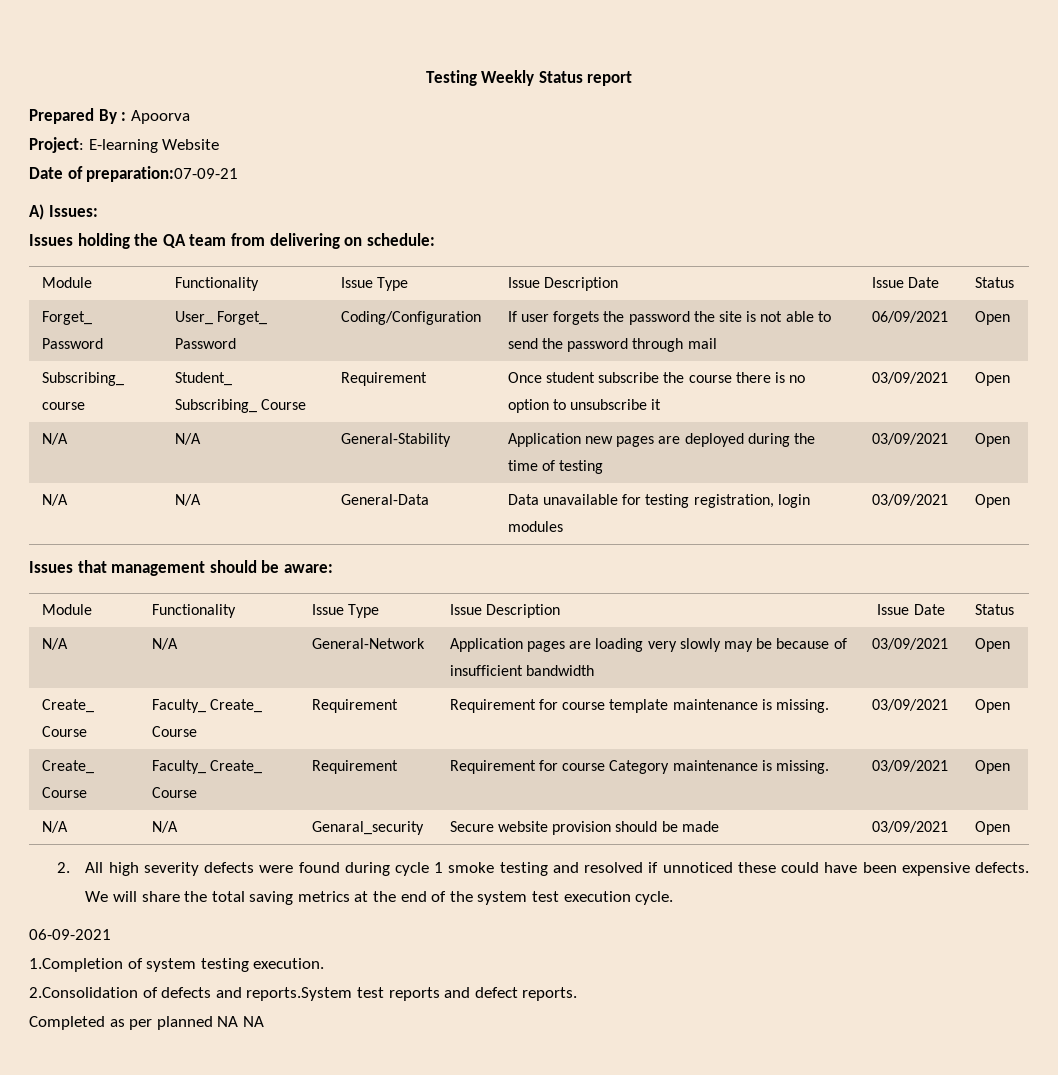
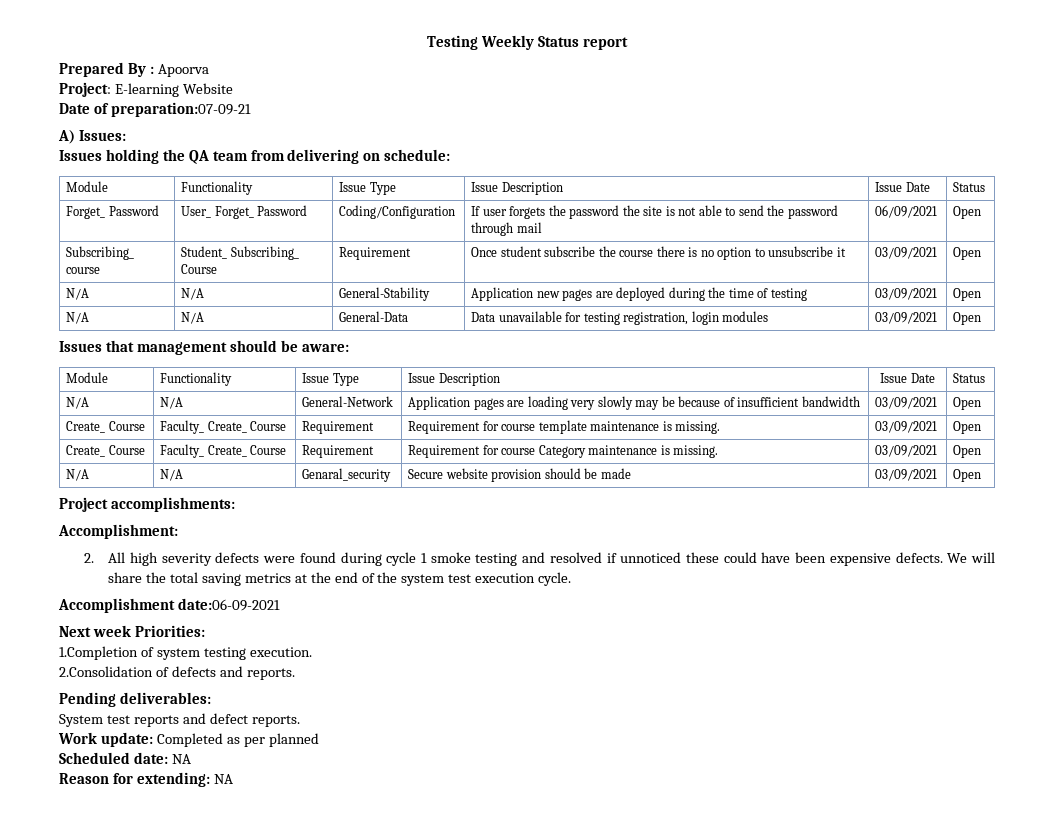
+ Project accomplishments:
+ Accomplishment:
- 06-09-2021
+ Accomplishment date:06-09-2021
+ Next week Priorities:
- 2.Consolidation of defects and reports.System test reports and defect reports.
+ 2.Consolidation of defects and reports.
+ Pending deliverables:
+ System test reports and defect reports.
- Completed as per planned NA NA
+ Work update: Completed as per planned
+ Scheduled date: NA
+ Reason for extending: NA

